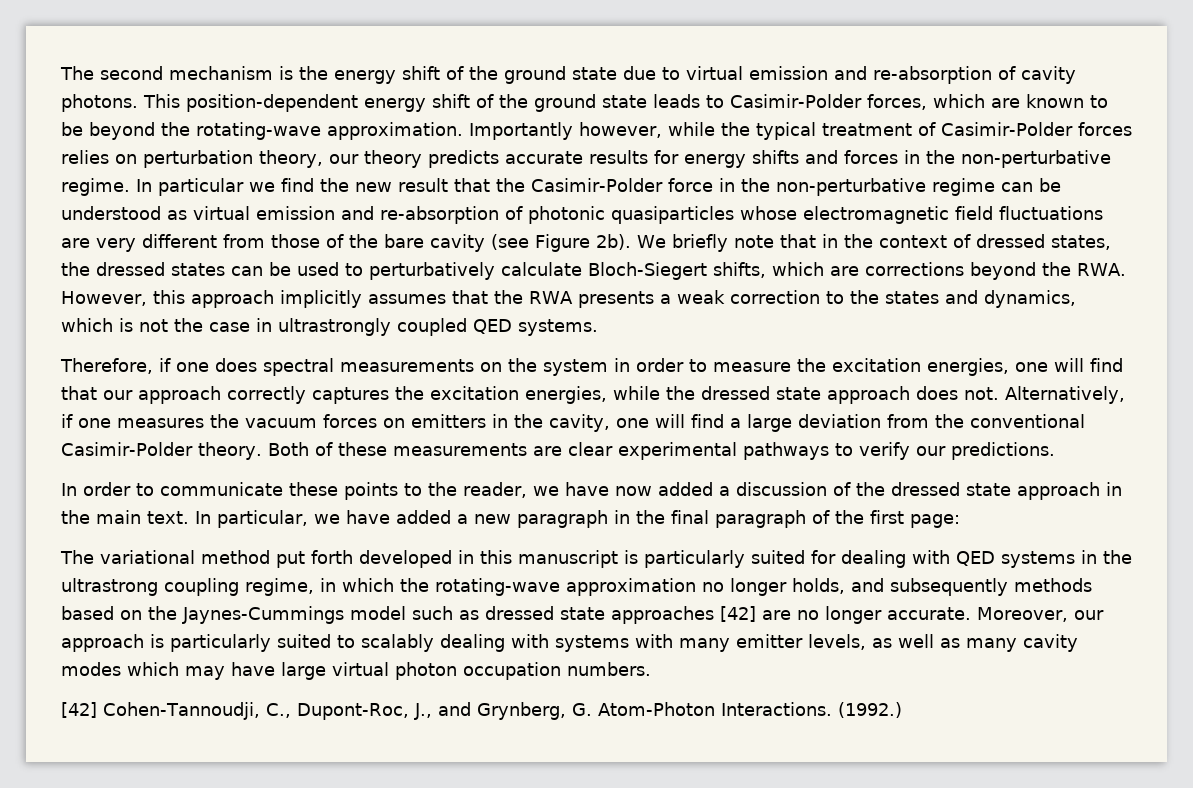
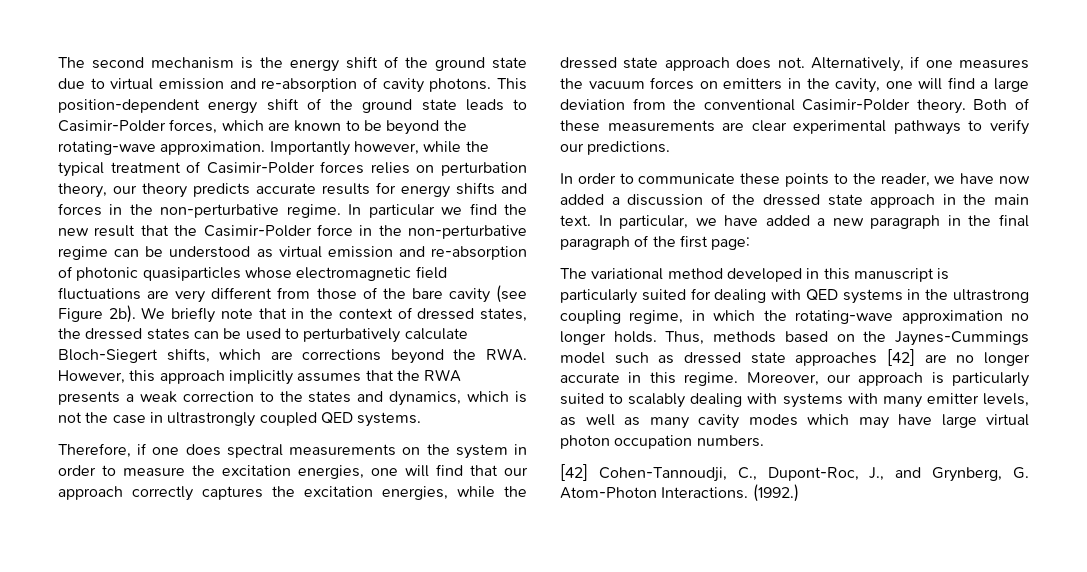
- The variational method put forth developed in this manuscript is particularly suited for dealing with QED systems in the ultrastrong coupling regime, in which the rotating-wave approximation no longer holds, and subsequently methods based on the Jaynes-Cummings model such as dressed state approaches [42] are no longer accurate.
+ The variational method developed in this manuscript is particularly suited for dealing with QED systems in the ultrastrong coupling regime, in which the rotating-wave approximation no longer holds. Thus, methods based on the Jaynes-Cummings model such as dressed state approaches [42] are no longer accurate in this regime.

